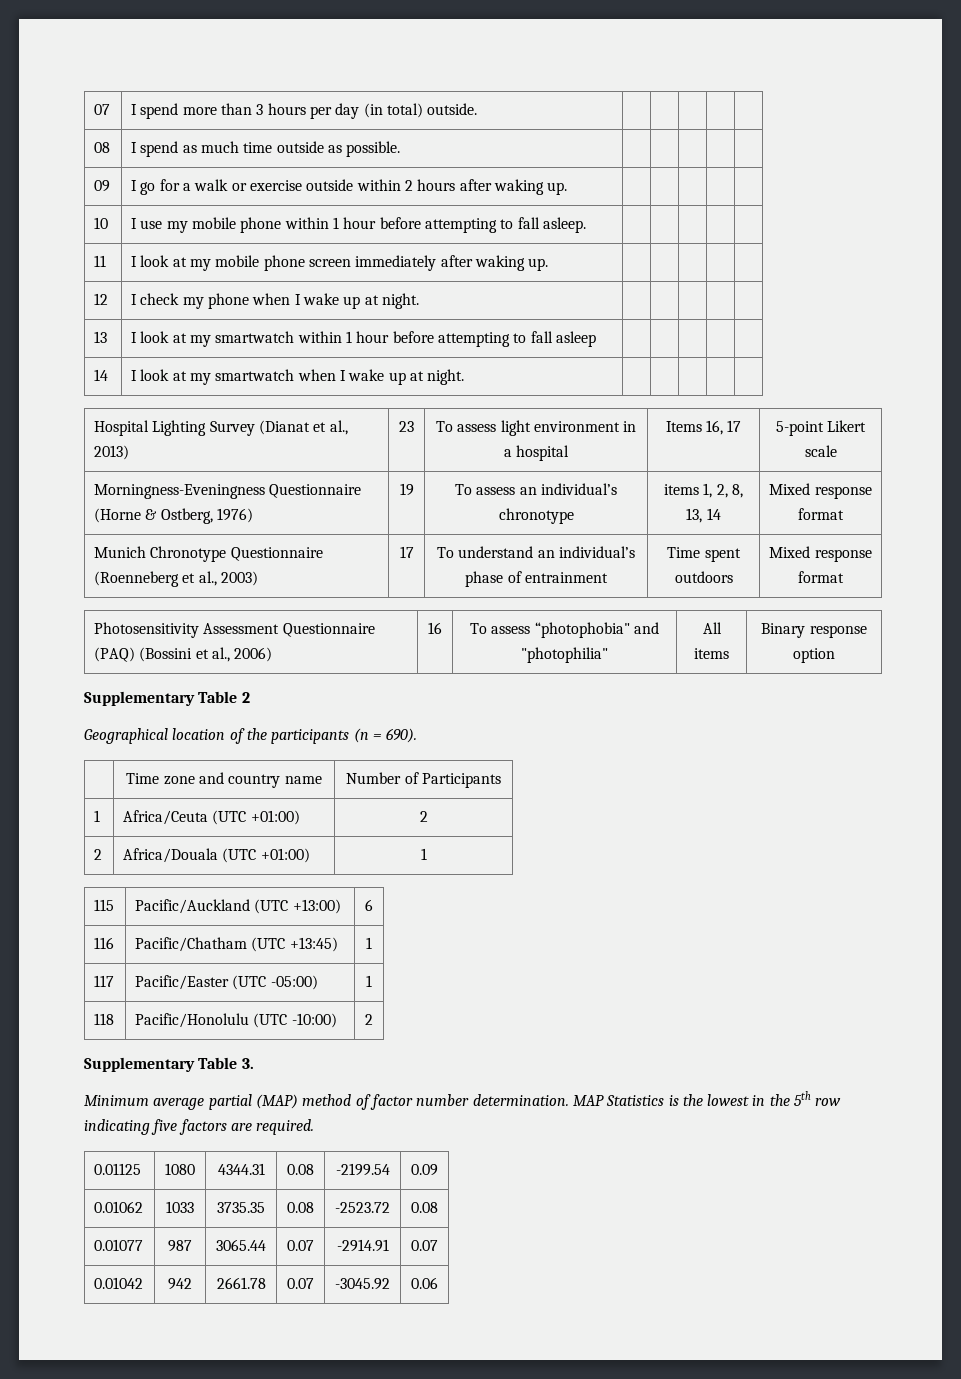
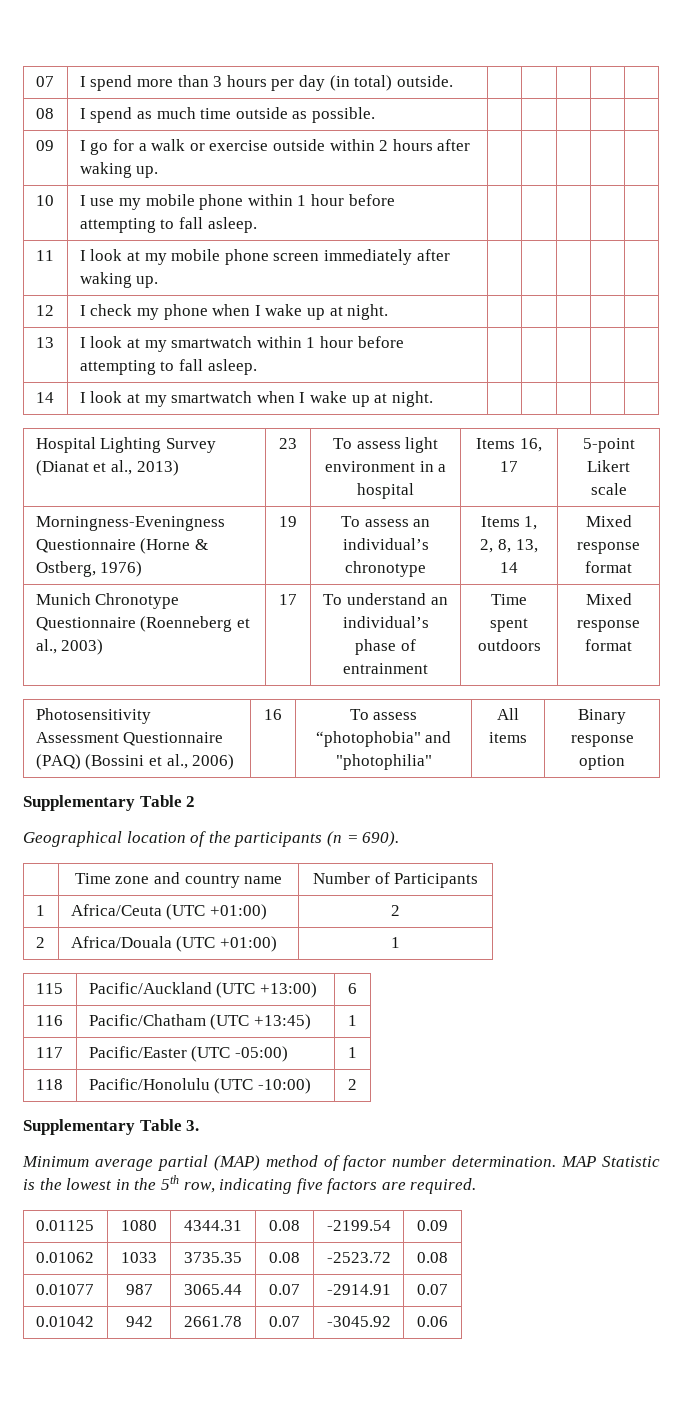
- 13 | I look at my smartwatch within 1 hour before attempting to fall asleep | | | | |
+ 13 | I look at my smartwatch within 1 hour before attempting to fall asleep. | | | | |
- Morningness-Eveningness Questionnaire (Horne & Ostberg, 1976) | 19 | To assess an individual’s chronotype | items 1, 2, 8, 13, 14 | Mixed response format
+ Morningness-Eveningness Questionnaire (Horne & Ostberg, 1976) | 19 | To assess an individual’s chronotype | Items 1, 2, 8, 13, 14 | Mixed response format
- MAP Statistics is the lowest in the 5th row indicating five factors are required.
+ MAP Statistic is the lowest in the 5th row, indicating five factors are required.

